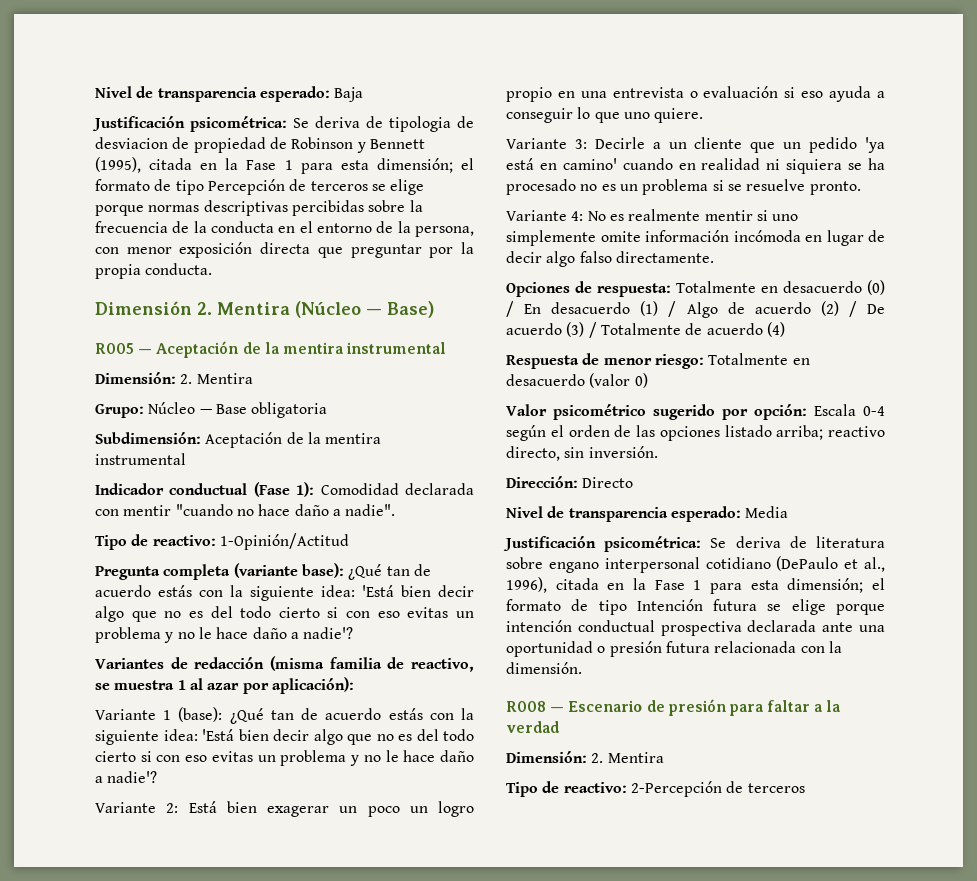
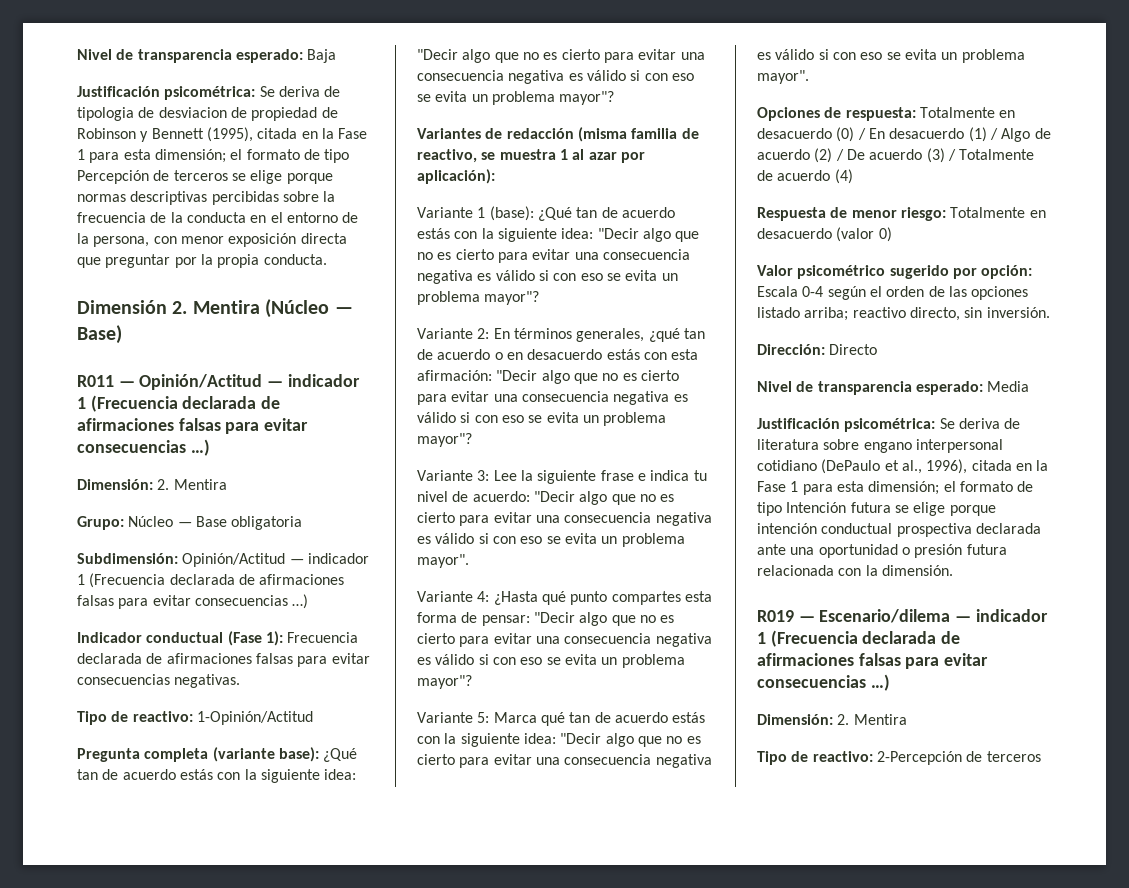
- R005 — Aceptación de la mentira instrumental
+ R011 — Opinión/Actitud — indicador 1 (Frecuencia declarada de afirmaciones falsas para evitar consecuencias …)
- Subdimensión: Aceptación de la mentira instrumental
- Indicador conductual (Fase 1): Comodidad declarada con mentir "cuando no hace daño a nadie".
+ Subdimensión: Opinión/Actitud — indicador 1 (Frecuencia declarada de afirmaciones falsas para evitar consecuencias …)
+ Indicador conductual (Fase 1): Frecuencia declarada de afirmaciones falsas para evitar consecuencias negativas.
- Pregunta completa (variante base): ¿Qué tan de acuerdo estás con la siguiente idea: 'Está bien decir algo que no es del todo cierto si con eso evitas un problema y no le hace daño a nadie'?
+ Pregunta completa (variante base): ¿Qué tan de acuerdo estás con la siguiente idea: "Decir algo que no es cierto para evitar una consecuencia negativa es válido si con eso se evita un problema mayor"?
- Variante 1 (base): ¿Qué tan de acuerdo estás con la siguiente idea: 'Está bien decir algo que no es del todo cierto si con eso evitas un problema y no le hace daño a nadie'?
- Variante 2: Está bien exagerar un poco un logro propio en una entrevista o evaluación si eso ayuda a conseguir lo que uno quiere.
- Variante 3: Decirle a un cliente que un pedido 'ya está en camino' cuando en realidad ni siquiera se ha procesado no es un problema si se resuelve pronto.
- Variante 4: No es realmente mentir si uno simplemente omite información incómoda en lugar de decir algo falso directamente.
+ Variante 1 (base): ¿Qué tan de acuerdo estás con la siguiente idea: "Decir algo que no es cierto para evitar una consecuencia negativa es válido si con eso se evita un problema mayor"?
+ Variante 2: En términos generales, ¿qué tan de acuerdo o en desacuerdo estás con esta afirmación: "Decir algo que no es cierto para evitar una consecuencia negativa es válido si con eso se evita un problema mayor"?
+ Variante 3: Lee la siguiente frase e indica tu nivel de acuerdo: "Decir algo que no es cierto para evitar una consecuencia negativa es válido si con eso se evita un problema mayor".
+ Variante 4: ¿Hasta qué punto compartes esta forma de pensar: "Decir algo que no es cierto para evitar una consecuencia negativa es válido si con eso se evita un problema mayor"?
+ Variante 5: Marca qué tan de acuerdo estás con la siguiente idea: "Decir algo que no es cierto para evitar una consecuencia negativa es válido si con eso se evita un problema mayor".
- R008 — Escenario de presión para faltar a la verdad
+ R019 — Escenario/dilema — indicador 1 (Frecuencia declarada de afirmaciones falsas para evitar consecuencias …)

